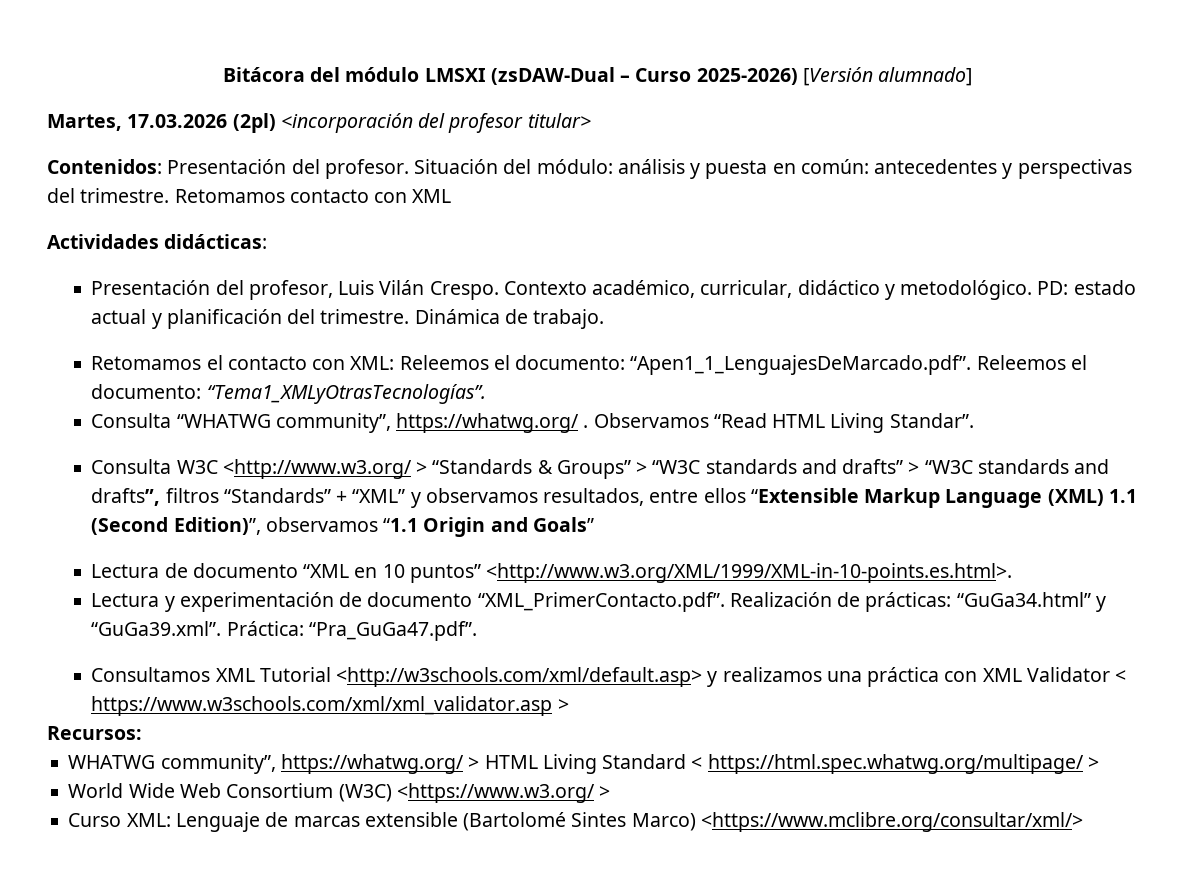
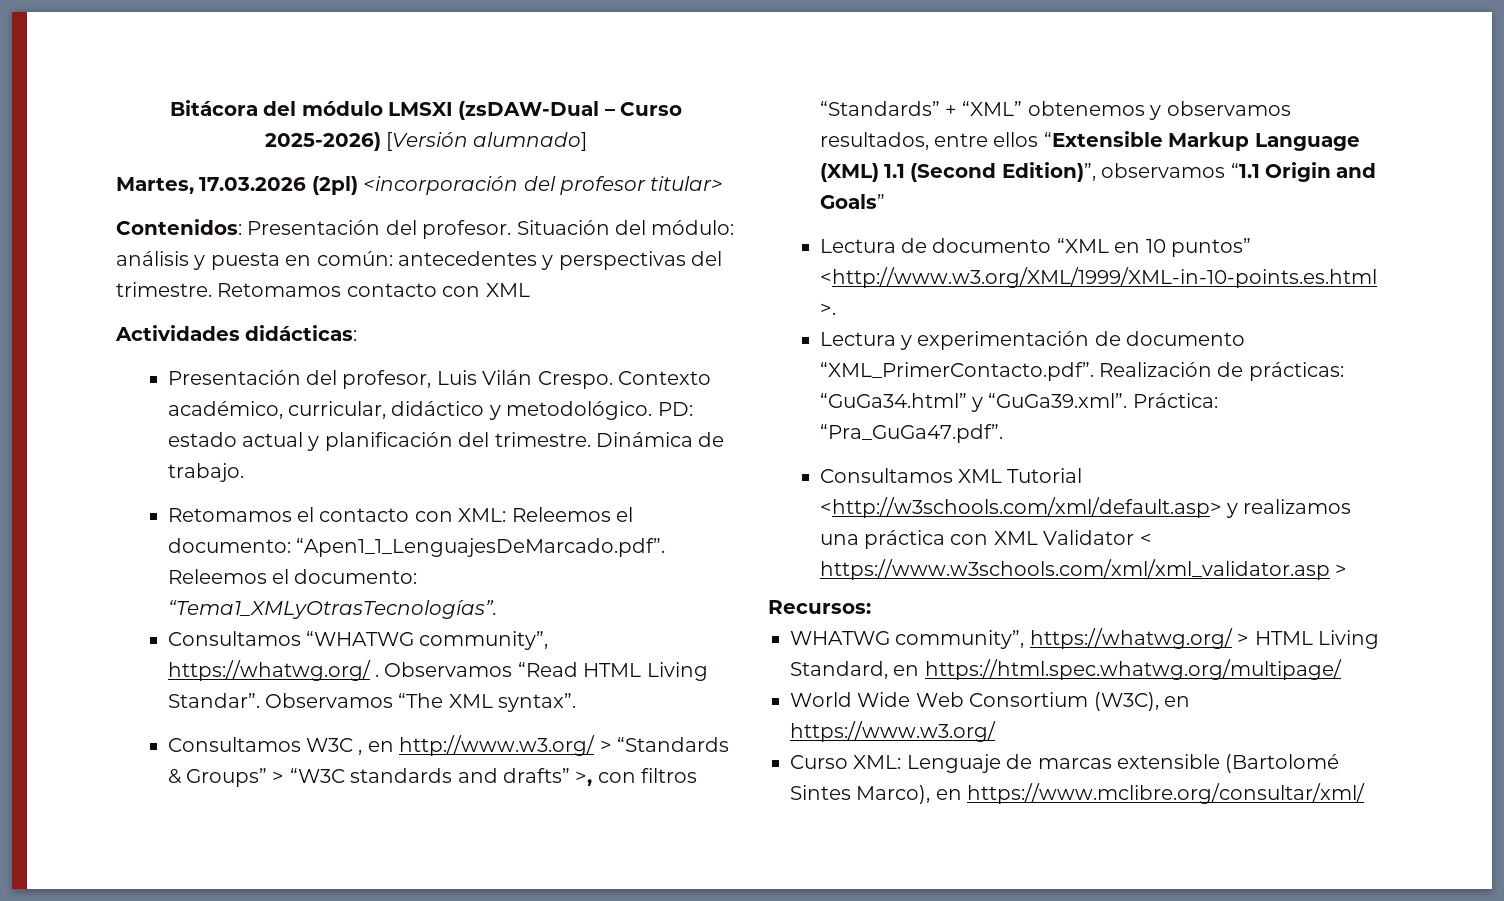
- Consulta “WHATWG community”, https://whatwg.org/ .
+ Consultamos “WHATWG community”, https://whatwg.org/ .
- Observamos “Read HTML Living Standar”.
- Consulta W3C <http://www.w3.org/ > “Standards & Groups” > “W3C standards and drafts” > “W3C standards and drafts”, filtros “Standards” + “XML” y observamos resultados, entre ellos “Extensible Markup Language (XML) 1.1 (Second Edition)”, observamos “1.1 Origin and Goals”
+ Observamos “Read HTML Living Standar”. Observamos “The XML syntax”.
+ Consultamos W3C , en http://www.w3.org/ > “Standards & Groups” > “W3C standards and drafts” >, con filtros “Standards” + “XML” obtenemos y observamos resultados, entre ellos “Extensible Markup Language (XML) 1.1 (Second Edition)”, observamos “1.1 Origin and Goals”
- WHATWG community”, https://whatwg.org/ > HTML Living Standard < https://html.spec.whatwg.org/multipage/ >
+ WHATWG community”, https://whatwg.org/ > HTML Living Standard, en https://html.spec.whatwg.org/multipage/
- World Wide Web Consortium (W3C) <https://www.w3.org/ >
+ World Wide Web Consortium (W3C), en https://www.w3.org/
- Curso XML: Lenguaje de marcas extensible (Bartolomé Sintes Marco) <https://www.mclibre.org/consultar/xml/>
+ Curso XML: Lenguaje de marcas extensible (Bartolomé Sintes Marco), en https://www.mclibre.org/consultar/xml/

